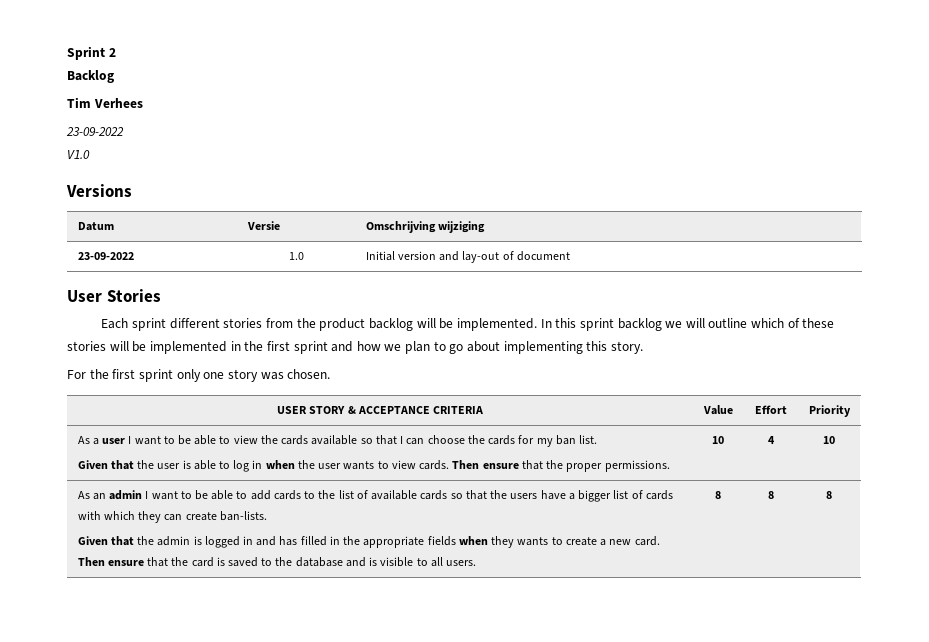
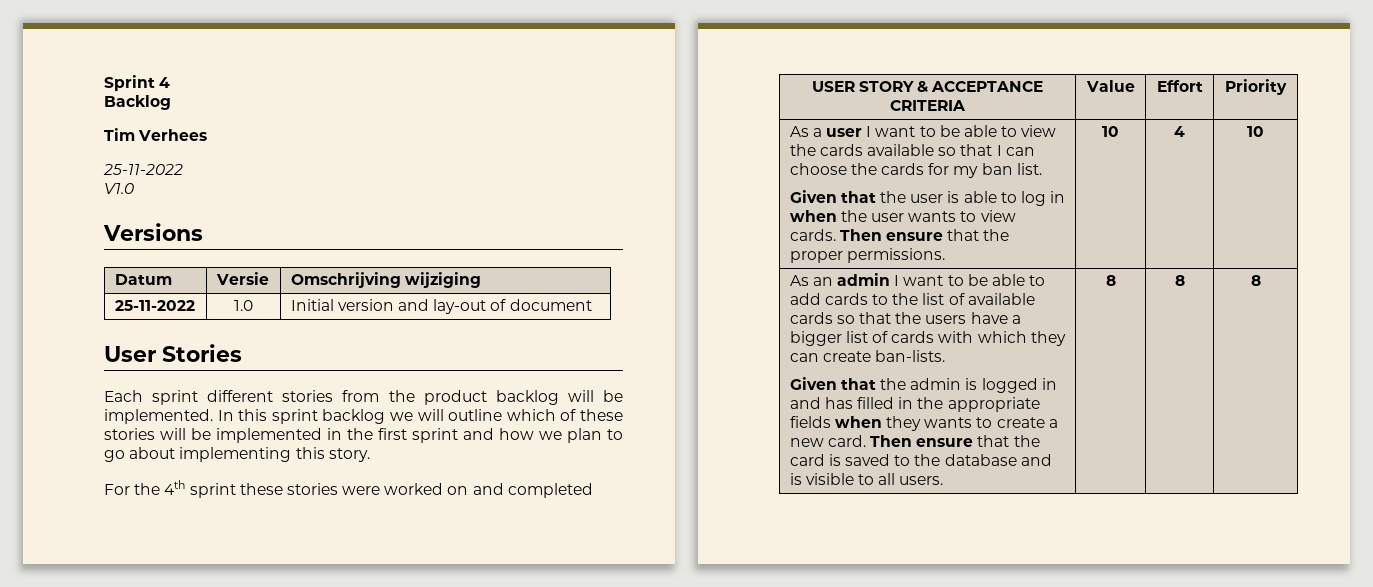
- Sprint 2
+ Sprint 4
  Tim Verhees
- 23-09-2022
+ 25-11-2022
- 23-09-2022 | 1.0 | Initial version and lay-out of document
+ 25-11-2022 | 1.0 | Initial version and lay-out of document
- For the first sprint only one story was chosen.
+ For the 4th sprint these stories were worked on and completed

